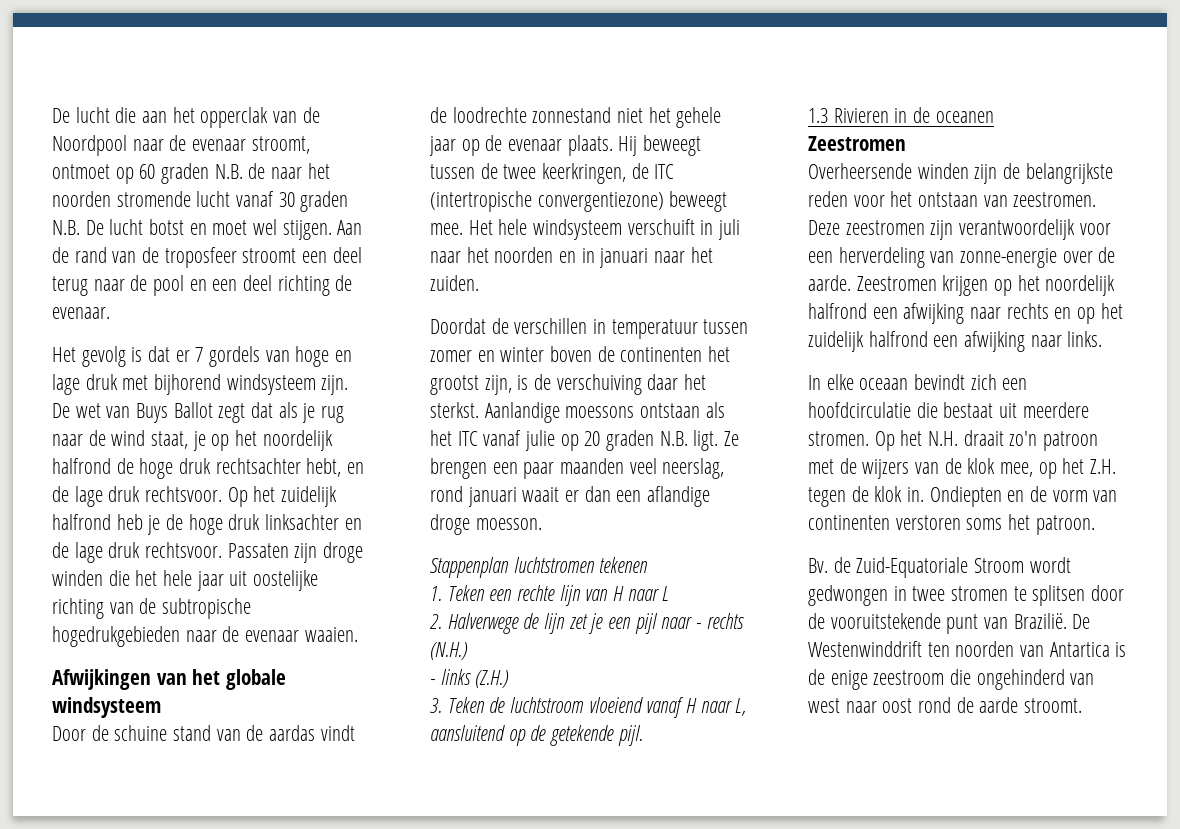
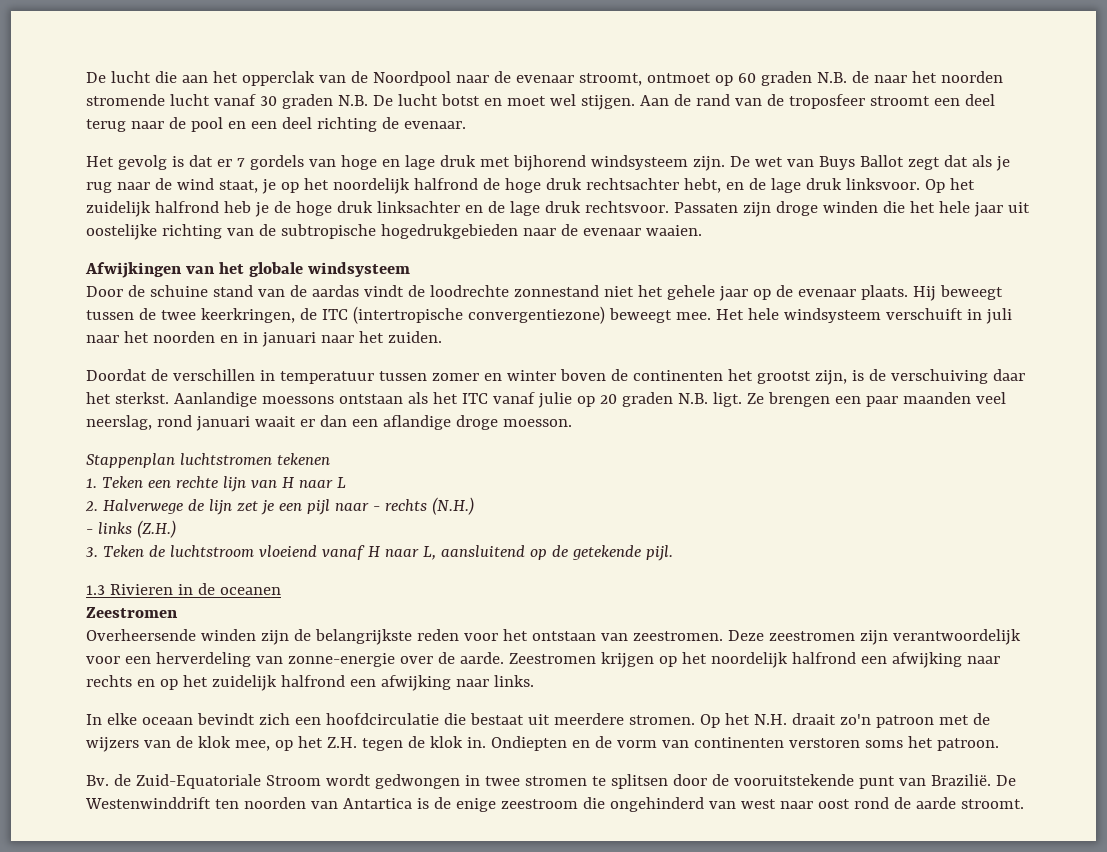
- De wet van Buys Ballot zegt dat als je rug naar de wind staat, je op het noordelijk halfrond de hoge druk rechtsachter hebt, en de lage druk rechtsvoor.
+ De wet van Buys Ballot zegt dat als je rug naar de wind staat, je op het noordelijk halfrond de hoge druk rechtsachter hebt, en de lage druk linksvoor.

